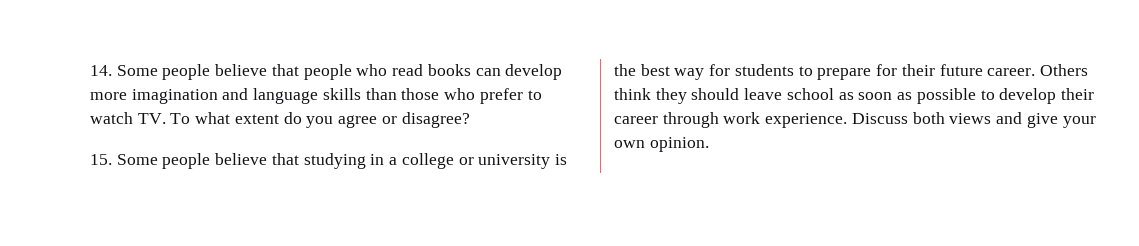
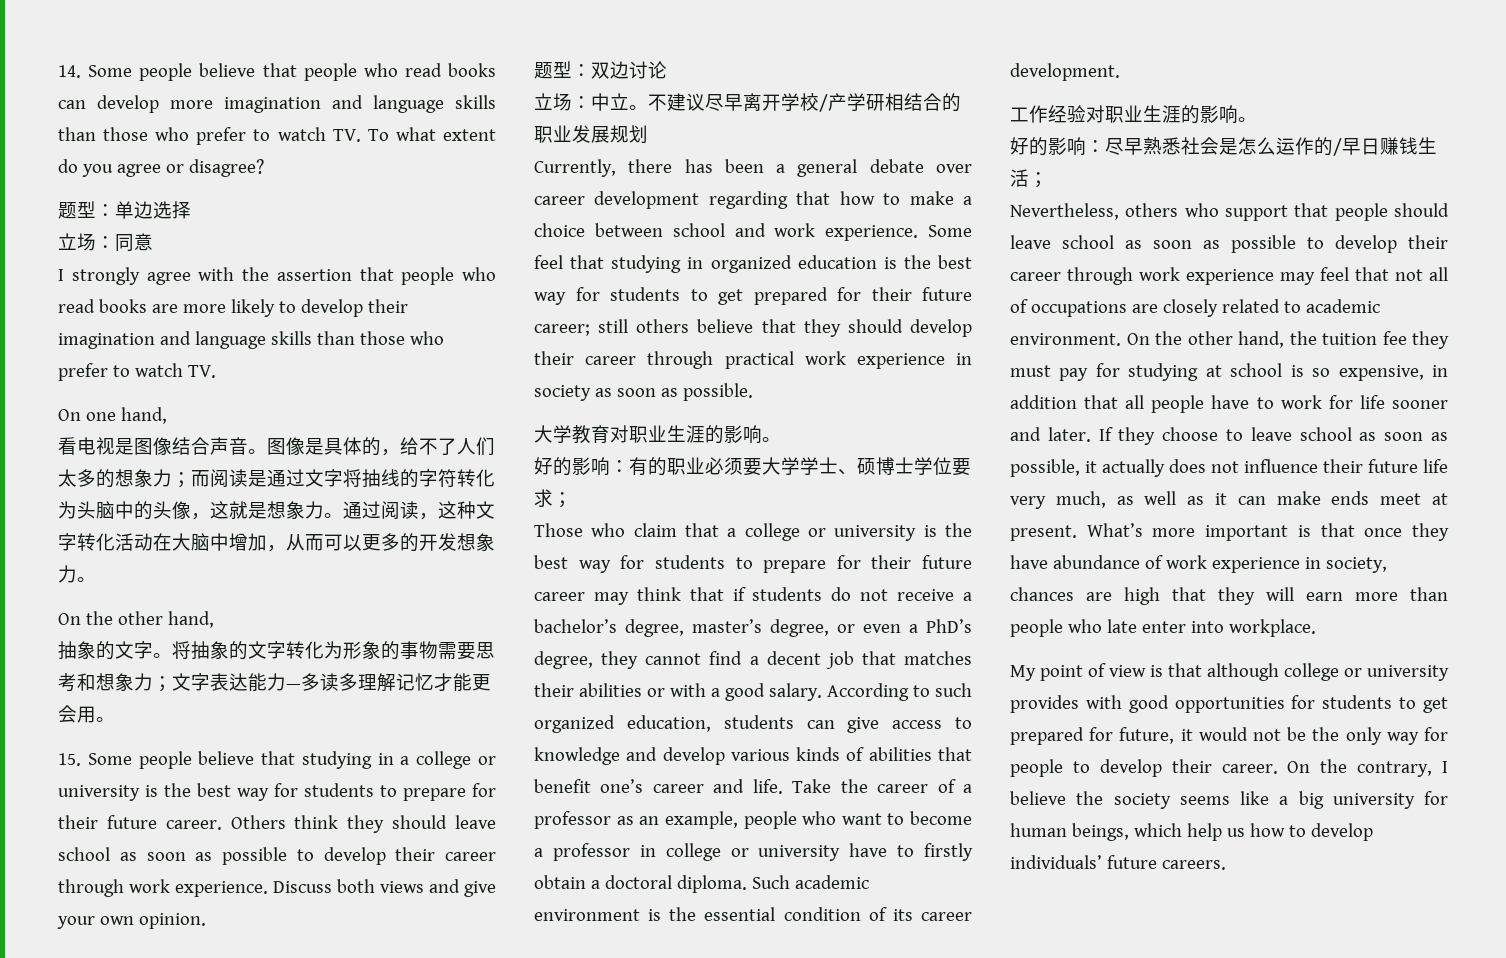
+ 题型：单边选择
+ 立场：同意
+ I strongly agree with the assertion that people who read books are more likely to develop their imagination and language skills than those who prefer to watch TV.
+ On one hand,
+ 看电视是图像结合声音。图像是具体的，给不了人们太多的想象力；而阅读是通过文字将抽线的字符转化为头脑中的头像，这就是想象力。通过阅读，这种文字转化活动在大脑中增加，从而可以更多的开发想象力。
+ On the other hand,
+ 抽象的文字。将抽象的文字转化为形象的事物需要思考和想象力；文字表达能力—多读多理解记忆才能更会用。
+ 题型：双边讨论
+ 立场：中立。不建议尽早离开学校/产学研相结合的职业发展规划
+ Currently, there has been a general debate over career development regarding that how to make a choice between school and work experience. Some feel that studying in organized education is the best way for students to get prepared for their future career; still others believe that they should develop their career through practical work experience in society as soon as possible.
+ 大学教育对职业生涯的影响。
+ 好的影响：有的职业必须要大学学士、硕博士学位要求；
+ Those who claim that a college or university is the best way for students to prepare for their future career may think that if students do not receive a bachelor’s degree, master’s degree, or even a PhD’s degree, they cannot find a decent job that matches their abilities or with a good salary. According to such organized education, students can give access to knowledge and develop various kinds of abilities that benefit one’s career and life. Take the career of a professor as an example, people who want to become a professor in college or university have to firstly obtain a doctoral diploma. Such academic environment is the essential condition of its career development.
+ 工作经验对职业生涯的影响。
+ 好的影响：尽早熟悉社会是怎么运作的/早日赚钱生活；
+ Nevertheless, others who support that people should leave school as soon as possible to develop their career through work experience may feel that not all of occupations are closely related to academic environment. On the other hand, the tuition fee they must pay for studying at school is so expensive, in addition that all people have to work for life sooner and later. If they choose to leave school as soon as possible, it actually does not influence their future life very much, as well as it can make ends meet at present. What’s more important is that once they have abundance of work experience in society, chances are high that they will earn more than people who late enter into workplace.
+ My point of view is that although college or university provides with good opportunities for students to get prepared for future, it would not be the only way for people to develop their career. On the contrary, I believe the society seems like a big university for human beings, which help us how to develop individuals’ future careers.

